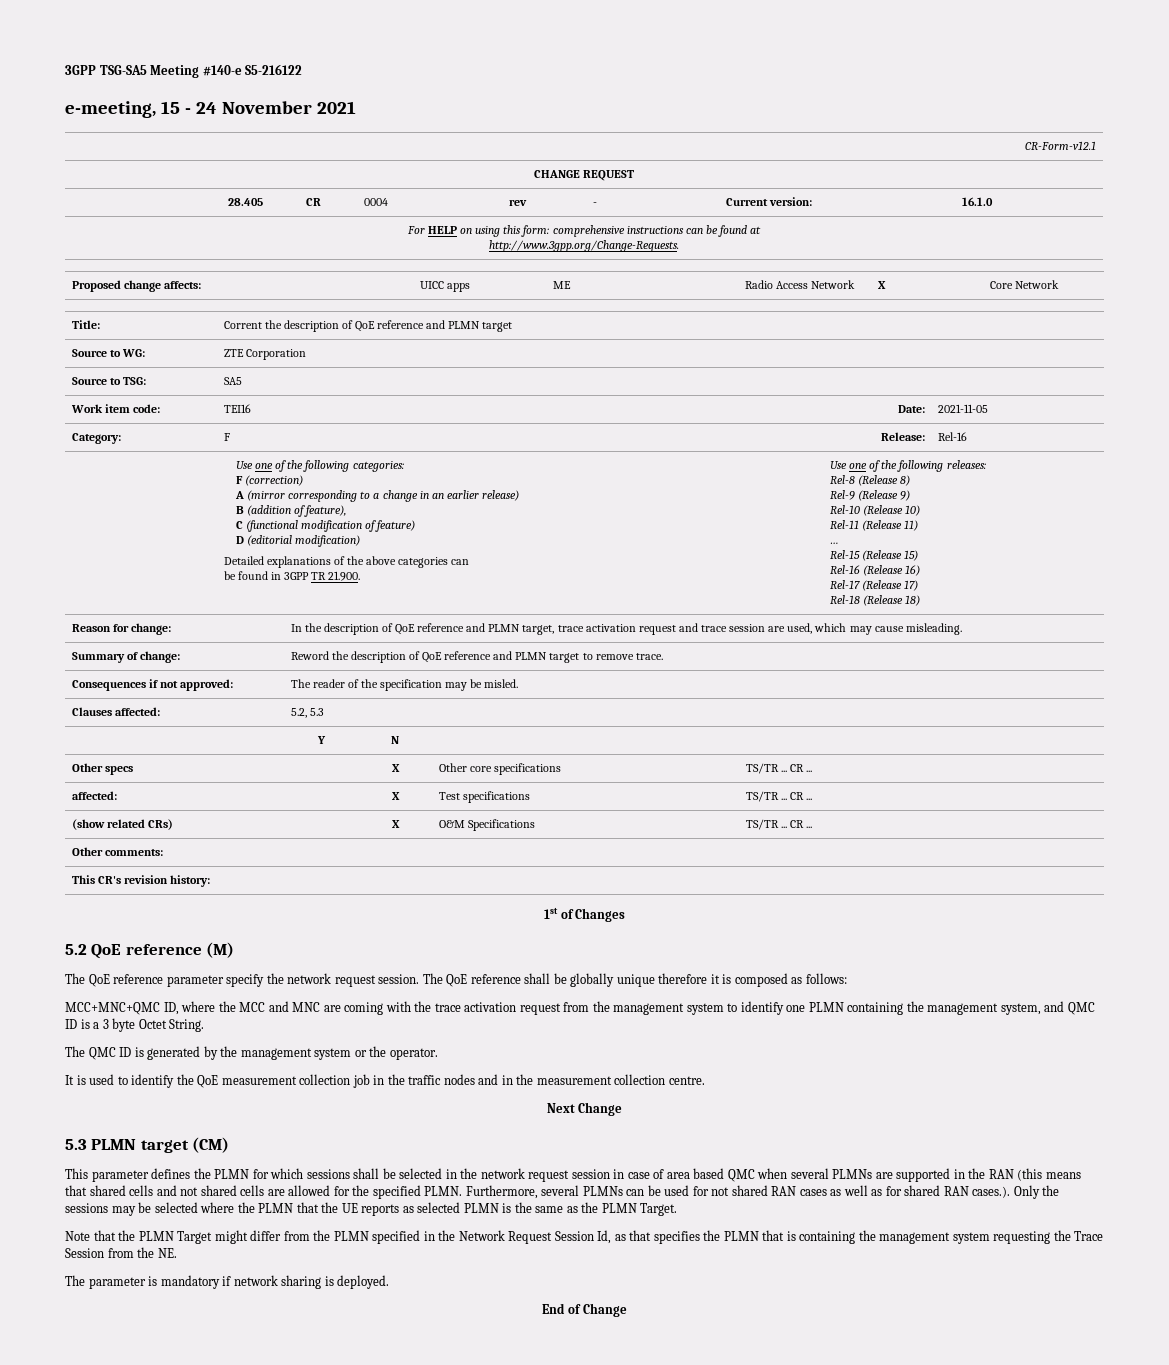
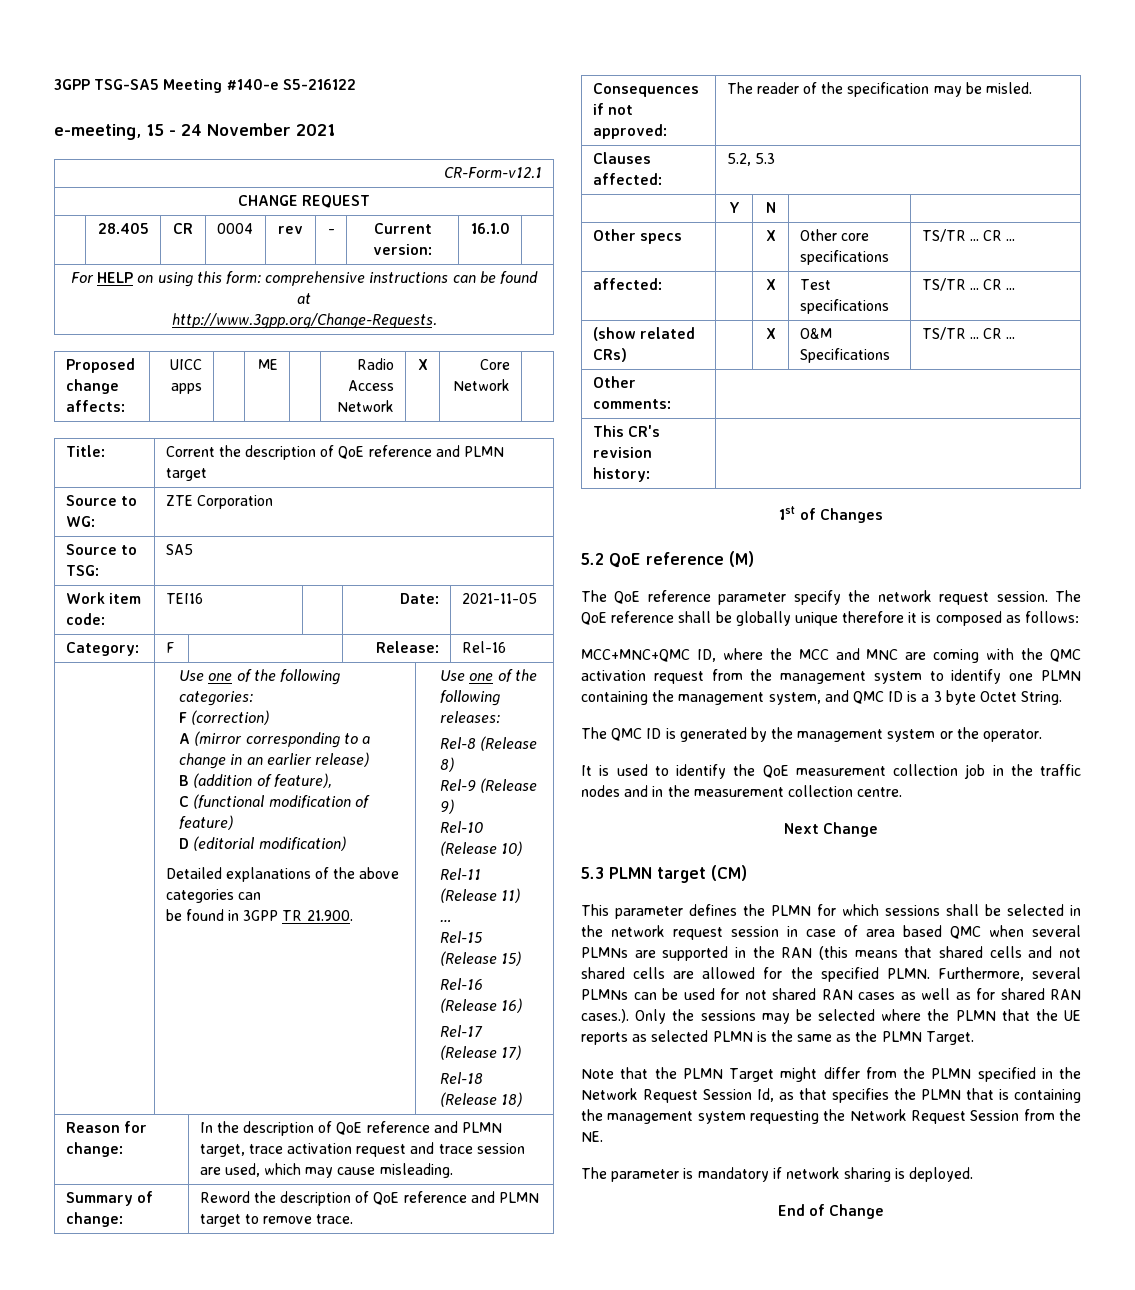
- MCC+MNC+QMC ID, where the MCC and MNC are coming with the trace activation request from the management system to identify one PLMN containing the management system, and QMC ID is a 3 byte Octet String.
+ MCC+MNC+QMC ID, where the MCC and MNC are coming with the QMC activation request from the management system to identify one PLMN containing the management system, and QMC ID is a 3 byte Octet String.
- Note that the PLMN Target might differ from the PLMN specified in the Network Request Session Id, as that specifies the PLMN that is containing the management system requesting the Trace Session from the NE.
+ Note that the PLMN Target might differ from the PLMN specified in the Network Request Session Id, as that specifies the PLMN that is containing the management system requesting the Network Request Session from the NE.

